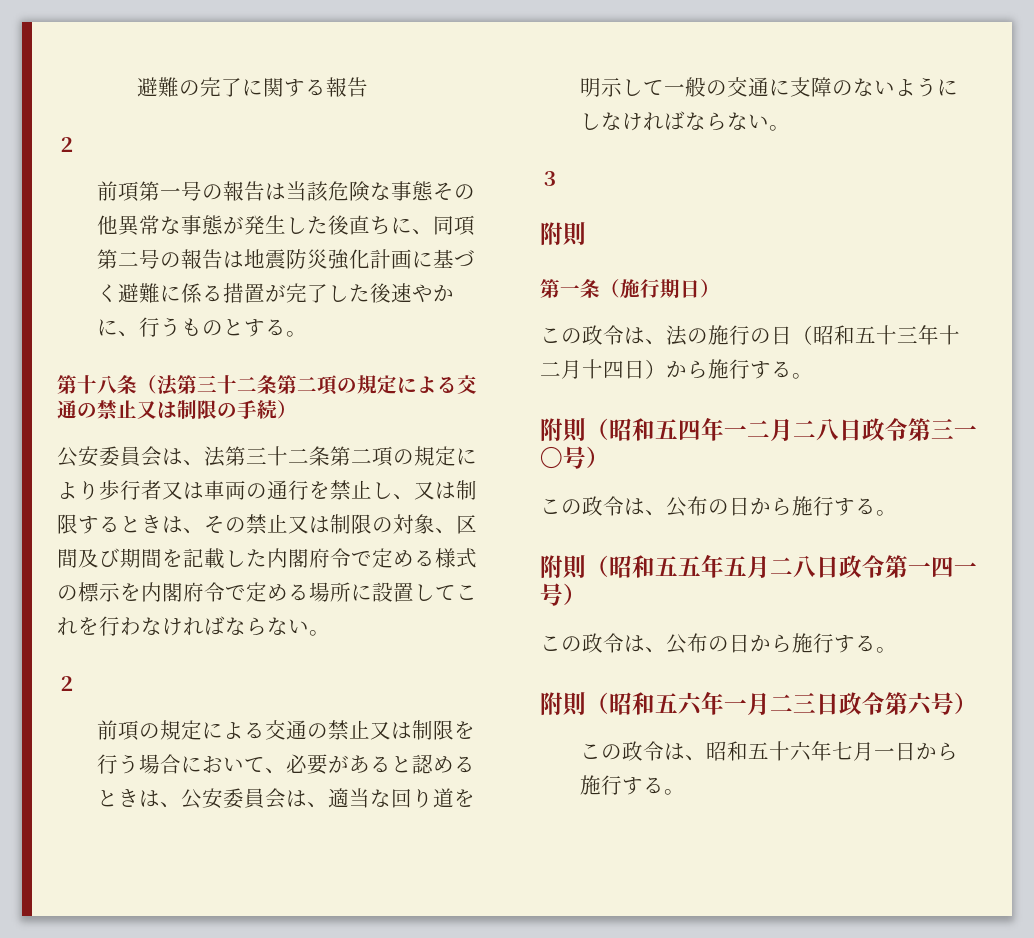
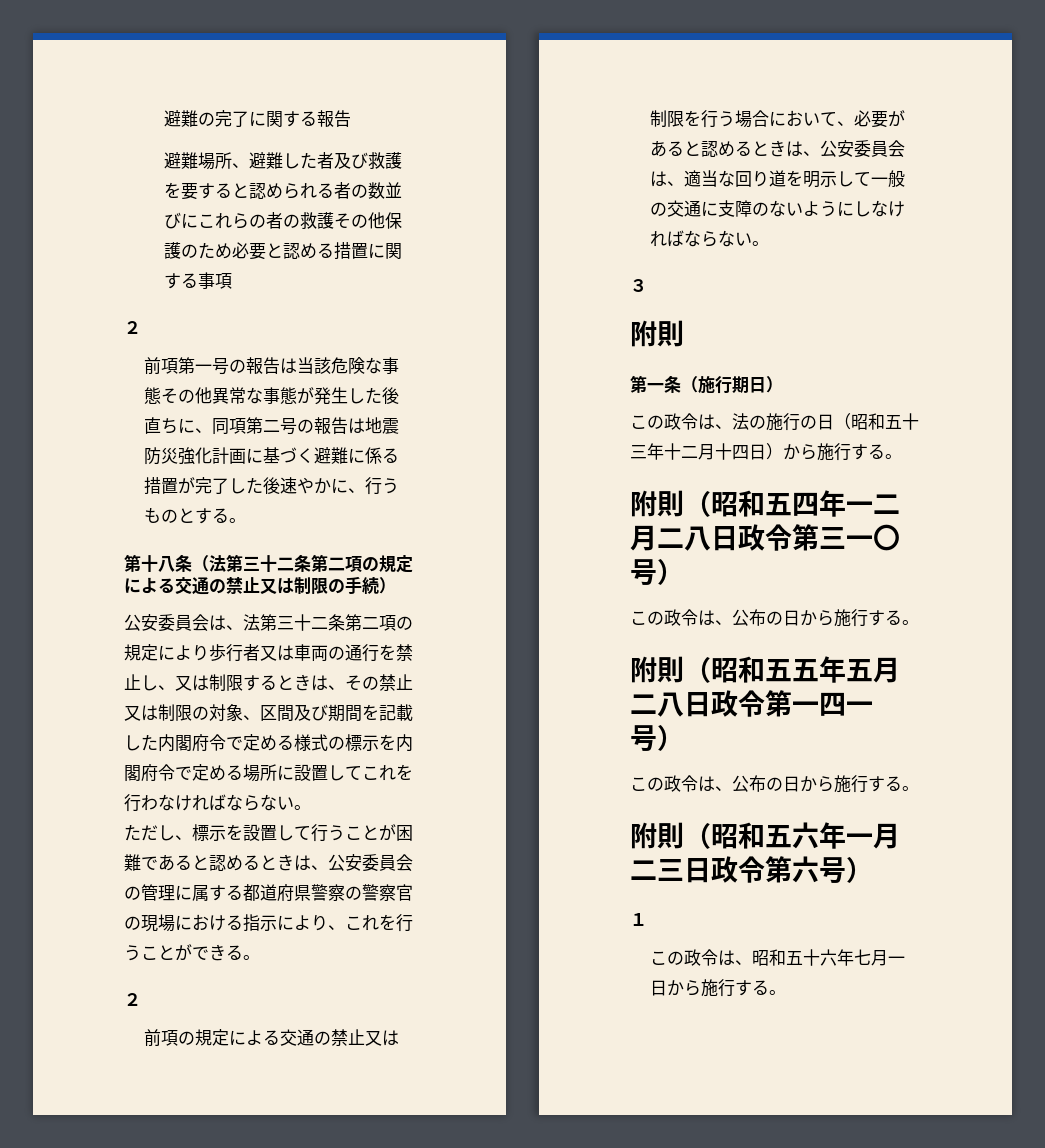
+ 避難場所、避難した者及び救護を要すると認められる者の数並びにこれらの者の救護その他保護のため必要と認める措置に関する事項
+ ただし、標示を設置して行うことが困難であると認めるときは、公安委員会の管理に属する都道府県警察の警察官の現場における指示により、これを行うことができる。
+ １

